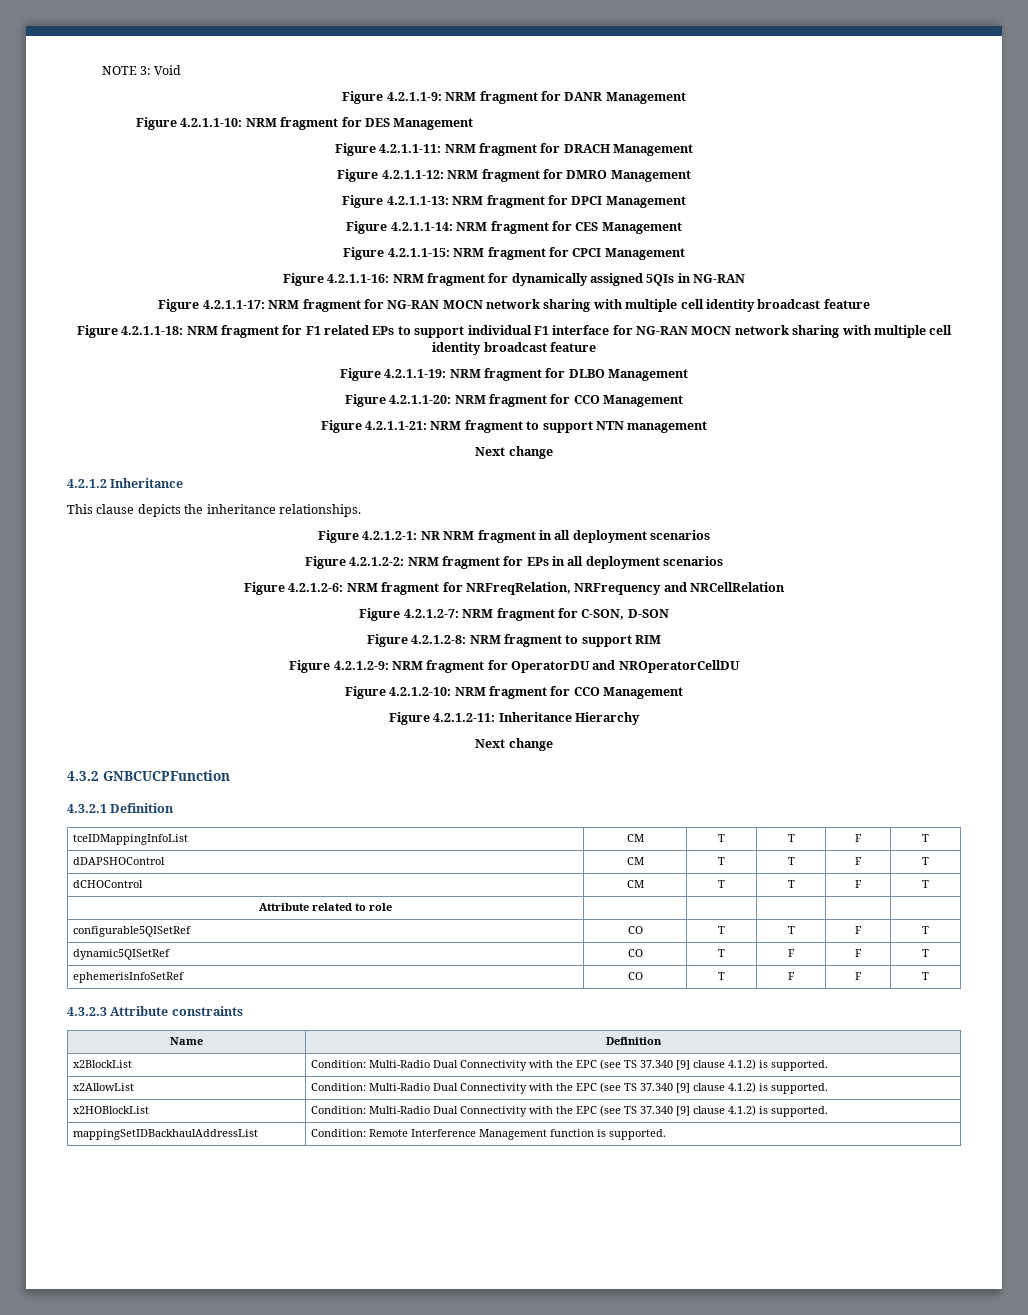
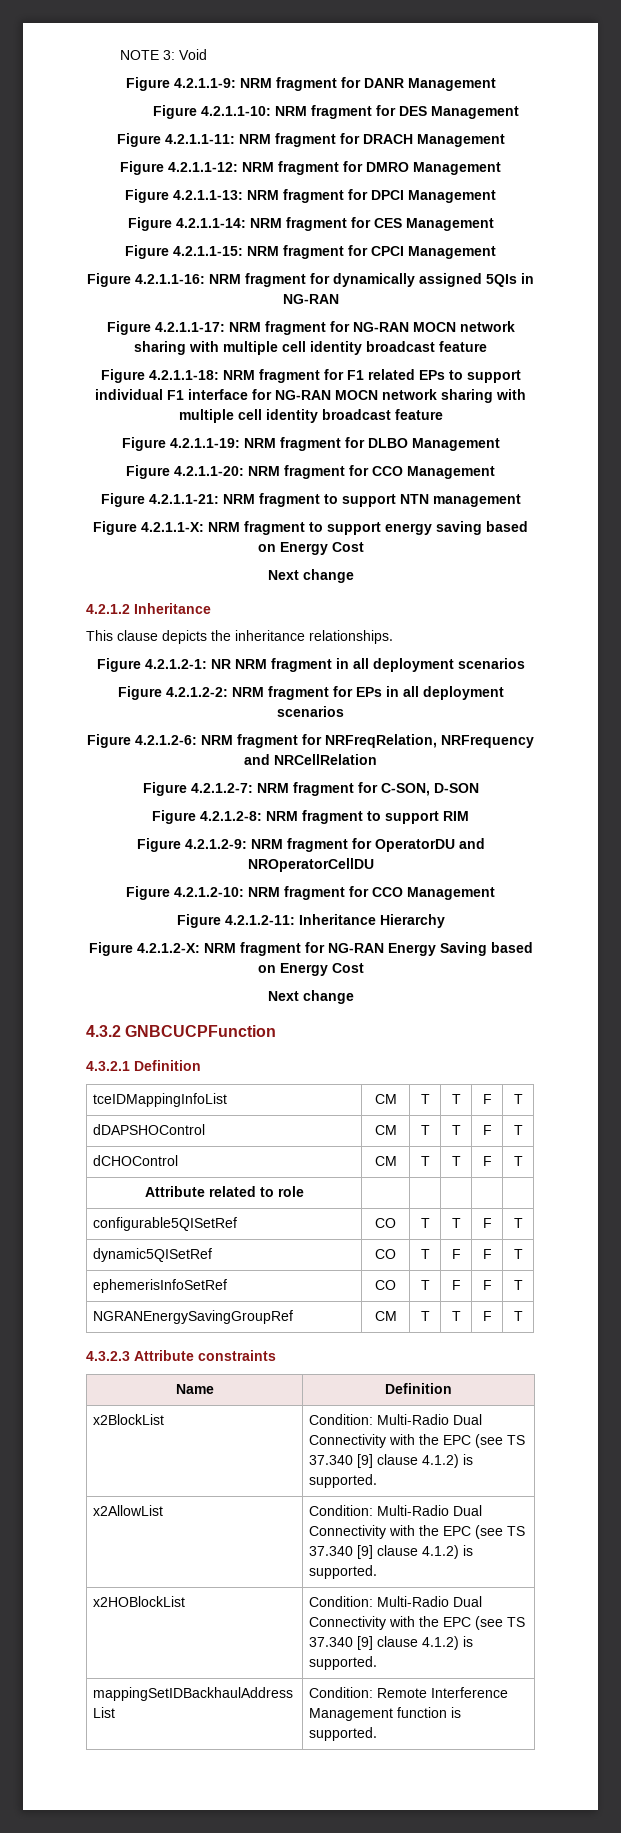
+ Figure 4.2.1.1-X: NRM fragment to support energy saving based on Energy Cost
+ Figure 4.2.1.2-X: NRM fragment for NG-RAN Energy Saving based on Energy Cost
+ NGRANEnergySavingGroupRef | CM | T | T | F | T

